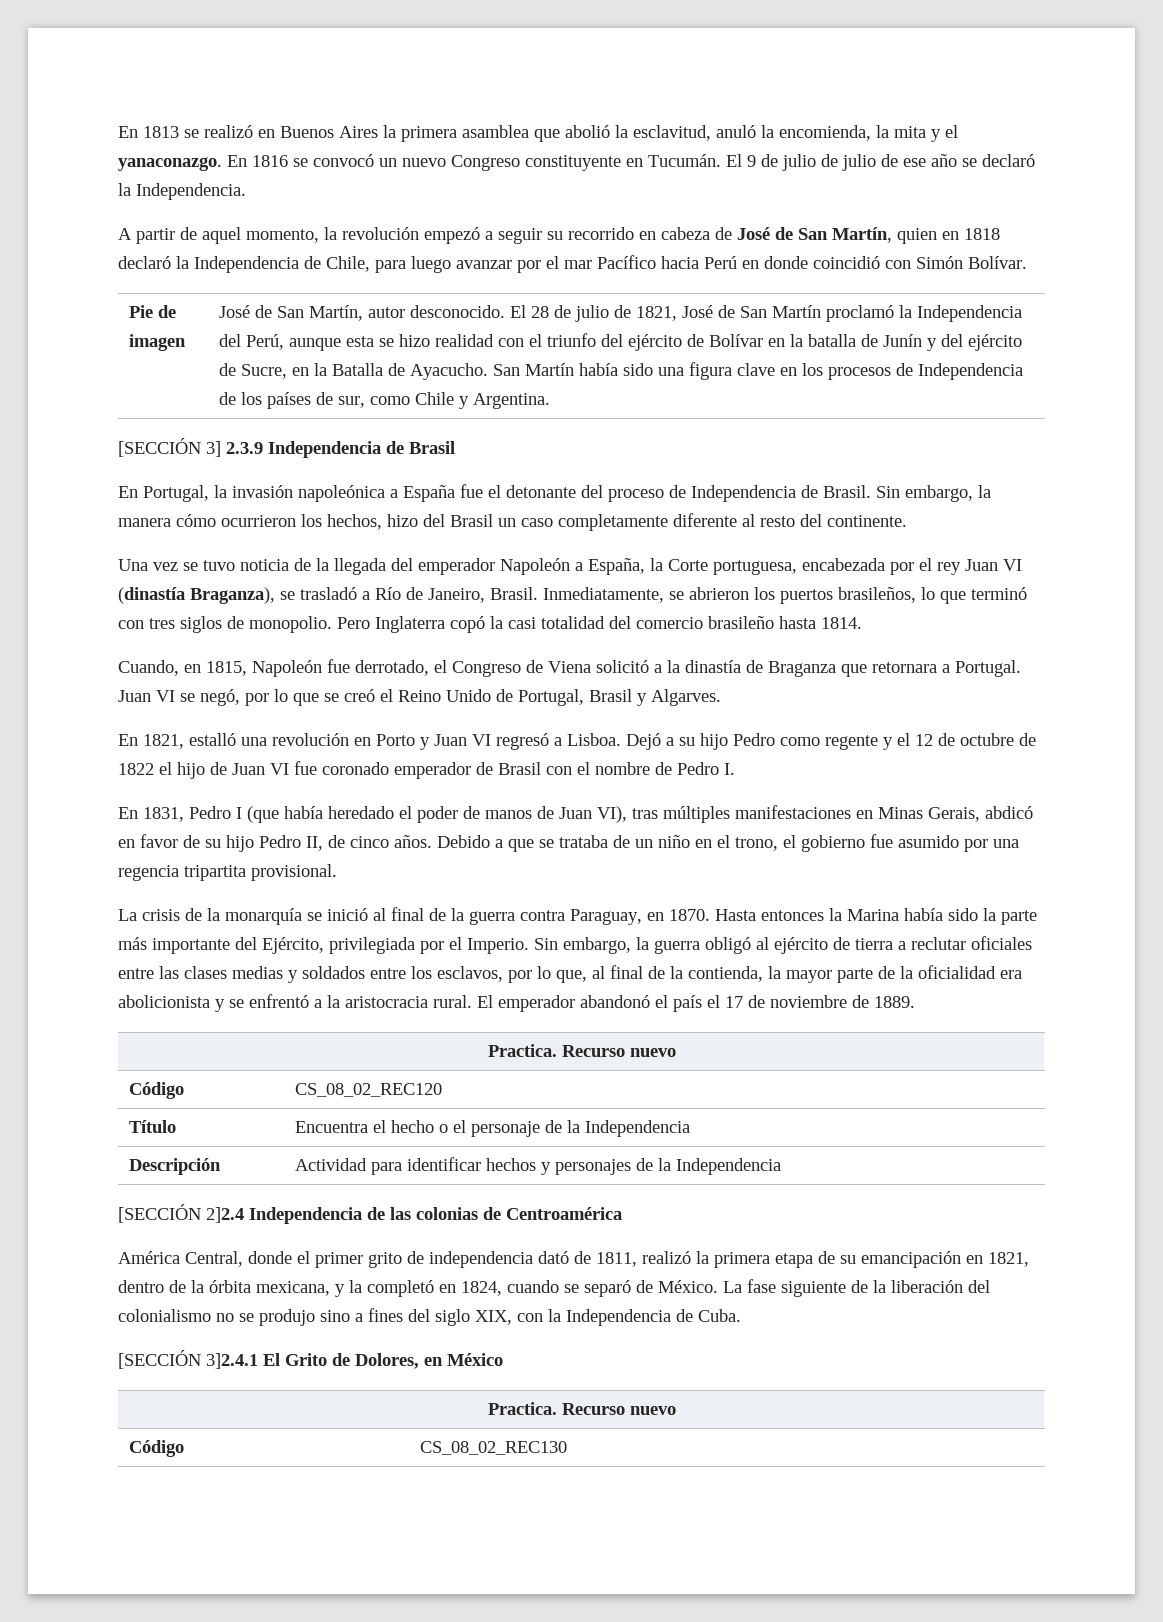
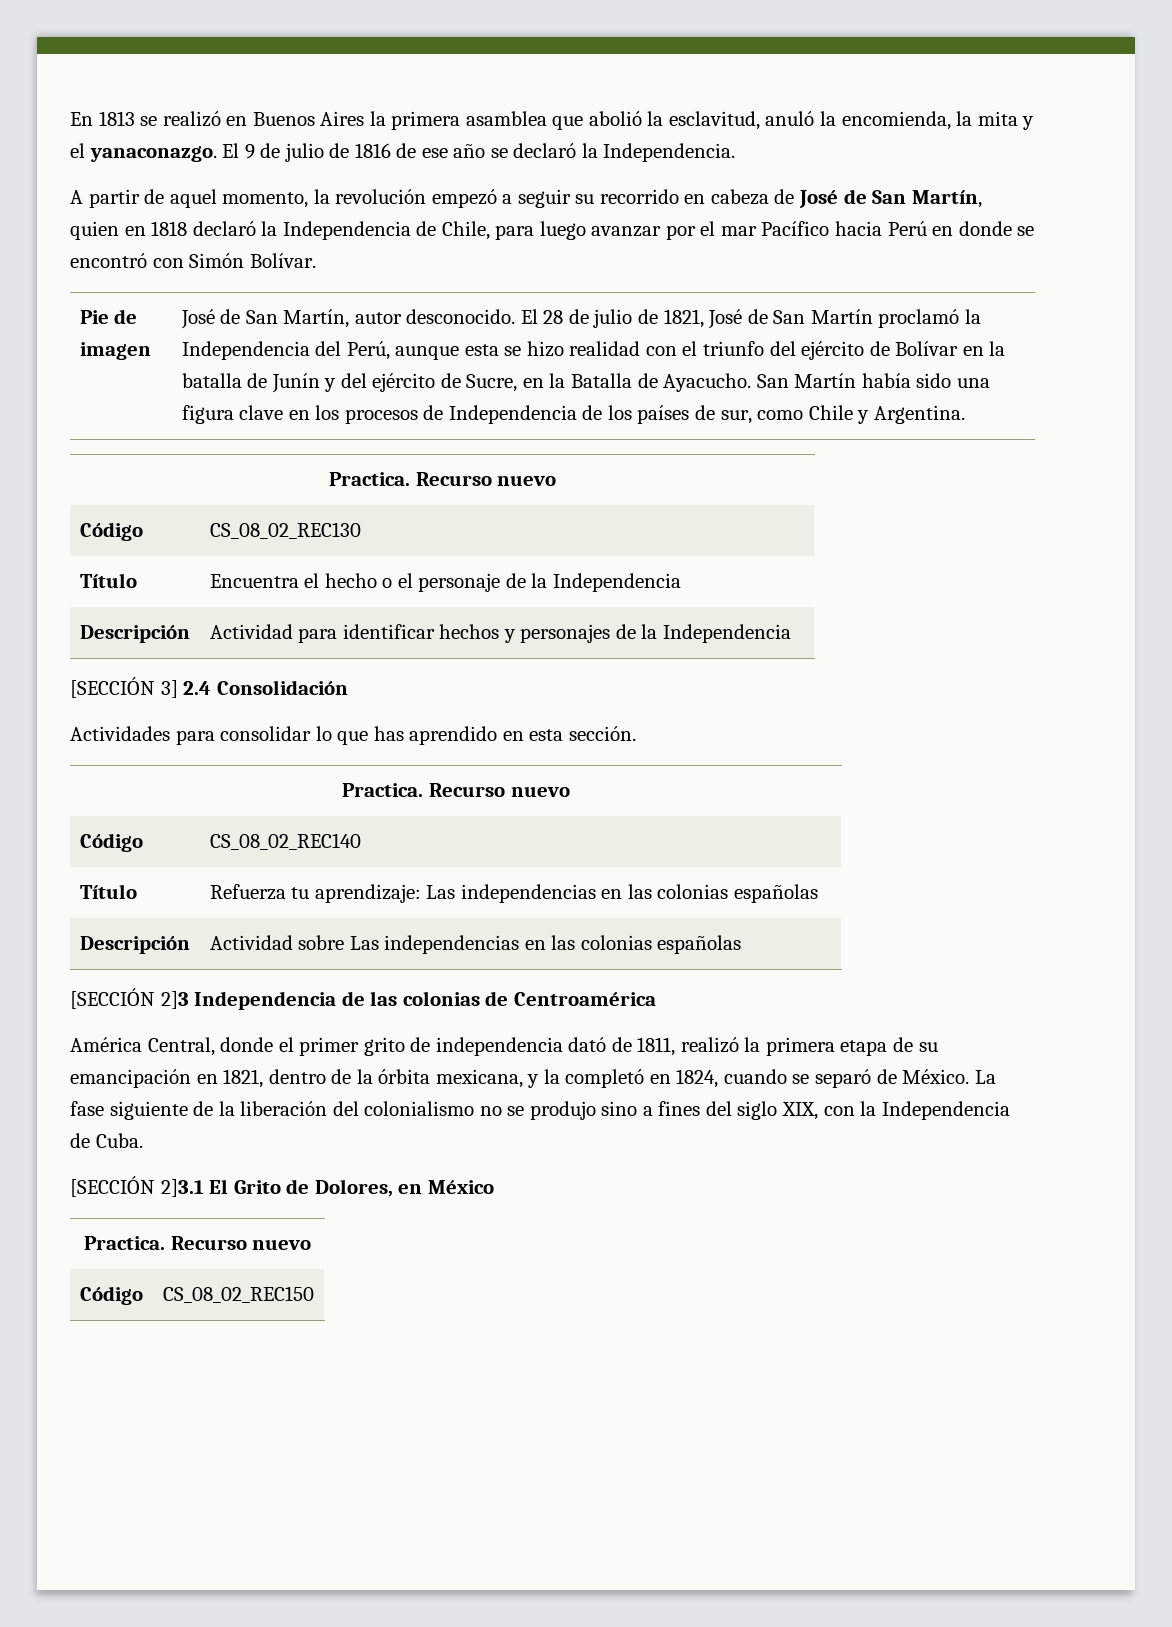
- En 1816 se convocó un nuevo Congreso constituyente en Tucumán.
- El 9 de julio de julio de ese año se declaró la Independencia.
+ El 9 de julio de 1816 de ese año se declaró la Independencia.
- A partir de aquel momento, la revolución empezó a seguir su recorrido en cabeza de José de San Martín, quien en 1818 declaró la Independencia de Chile, para luego avanzar por el mar Pacífico hacia Perú en donde coincidió con Simón Bolívar.
+ A partir de aquel momento, la revolución empezó a seguir su recorrido en cabeza de José de San Martín, quien en 1818 declaró la Independencia de Chile, para luego avanzar por el mar Pacífico hacia Perú en donde se encontró con Simón Bolívar.
  San Martín había sido una figura clave en los procesos de Independencia de los países de sur, como Chile y Argentina.
- [SECCIÓN 3] 2.3.9 Independencia de Brasil
- En Portugal, la invasión napoleónica a España fue el detonante del proceso de Independencia de Brasil. Sin embargo, la manera cómo ocurrieron los hechos, hizo del Brasil un caso completamente diferente al resto del continente.
- Una vez se tuvo noticia de la llegada del emperador Napoleón a España, la Corte portuguesa, encabezada por el rey Juan VI (dinastía Braganza), se trasladó a Río de Janeiro, Brasil. Inmediatamente, se abrieron los puertos brasileños, lo que terminó con tres siglos de monopolio. Pero Inglaterra copó la casi totalidad del comercio brasileño hasta 1814.
- Cuando, en 1815, Napoleón fue derrotado, el Congreso de Viena solicitó a la dinastía de Braganza que retornara a Portugal. Juan VI se negó, por lo que se creó el Reino Unido de Portugal, Brasil y Algarves.
- En 1821, estalló una revolución en Porto y Juan VI regresó a Lisboa. Dejó a su hijo Pedro como regente y el 12 de octubre de 1822 el hijo de Juan VI fue coronado emperador de Brasil con el nombre de Pedro I.
- En 1831, Pedro I (que había heredado el poder de manos de Juan VI), tras múltiples manifestaciones en Minas Gerais, abdicó en favor de su hijo Pedro II, de cinco años. Debido a que se trataba de un niño en el trono, el gobierno fue asumido por una regencia tripartita provisional.
- La crisis de la monarquía se inició al final de la guerra contra Paraguay, en 1870. Hasta entonces la Marina había sido la parte más importante del Ejército, privilegiada por el Imperio. Sin embargo, la guerra obligó al ejército de tierra a reclutar oficiales entre las clases medias y soldados entre los esclavos, por lo que, al final de la contienda, la mayor parte de la oficialidad era abolicionista y se enfrentó a la aristocracia rural. El emperador abandonó el país el 17 de noviembre de 1889.
  Practica. Recurso nuevo
- Código | CS_08_02_REC120
+ Código | CS_08_02_REC130
- [SECCIÓN 2]2.4 Independencia de las colonias de Centroamérica
+ [SECCIÓN 3] 2.4 Consolidación
+ Actividades para consolidar lo que has aprendido en esta sección.
+ Practica. Recurso nuevo
+ Código | CS_08_02_REC140
+ Título | Refuerza tu aprendizaje: Las independencias en las colonias españolas
+ Descripción | Actividad sobre Las independencias en las colonias españolas
+ [SECCIÓN 2]3 Independencia de las colonias de Centroamérica
- [SECCIÓN 3]2.4.1 El Grito de Dolores, en México
+ [SECCIÓN 2]3.1 El Grito de Dolores, en México
- Código | CS_08_02_REC130
+ Código | CS_08_02_REC150

